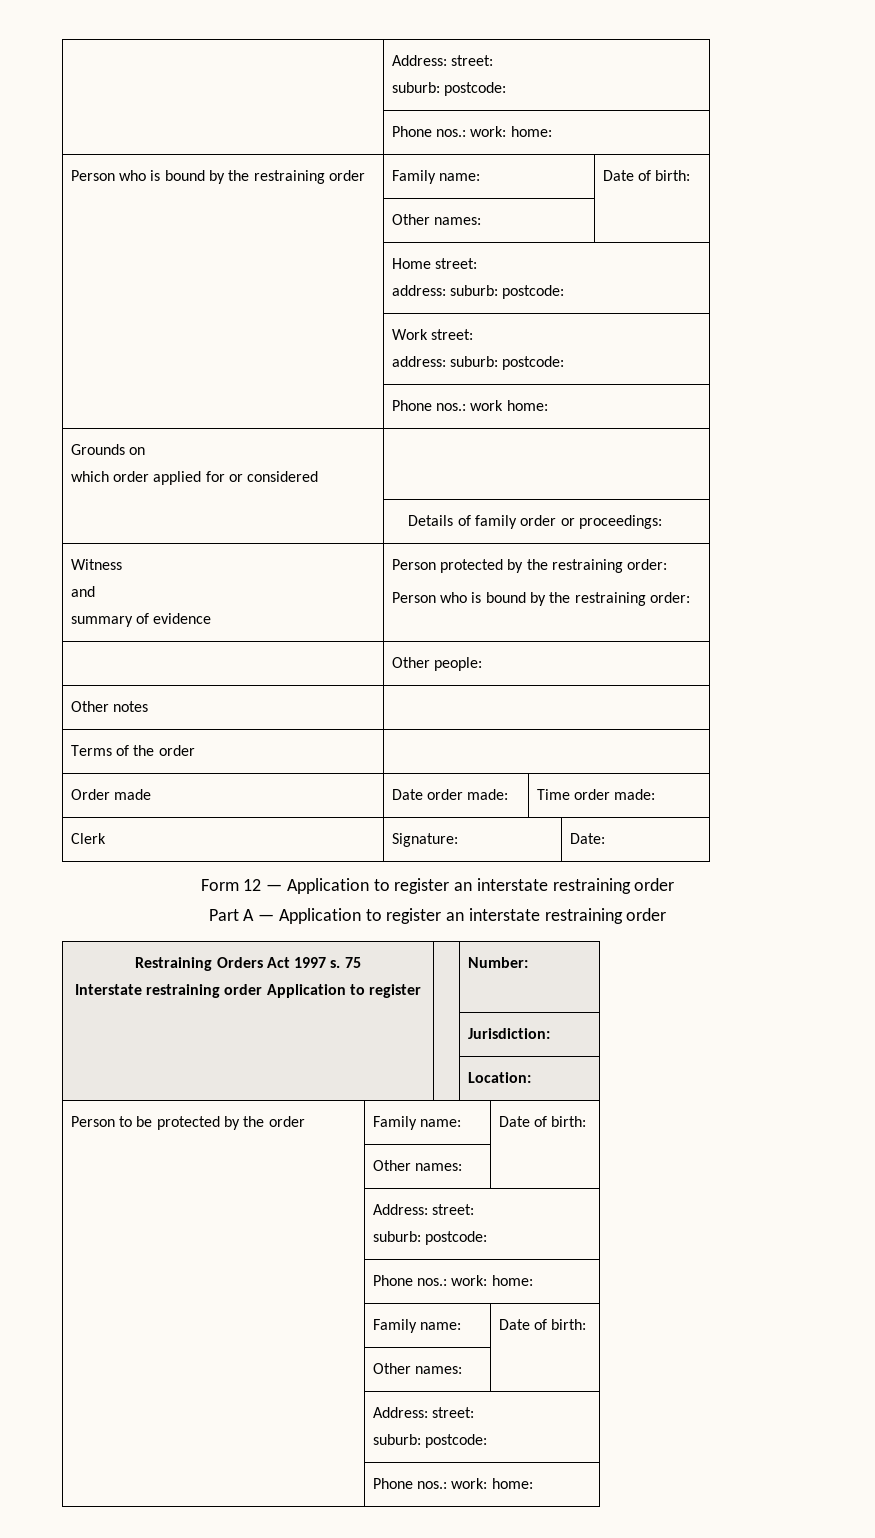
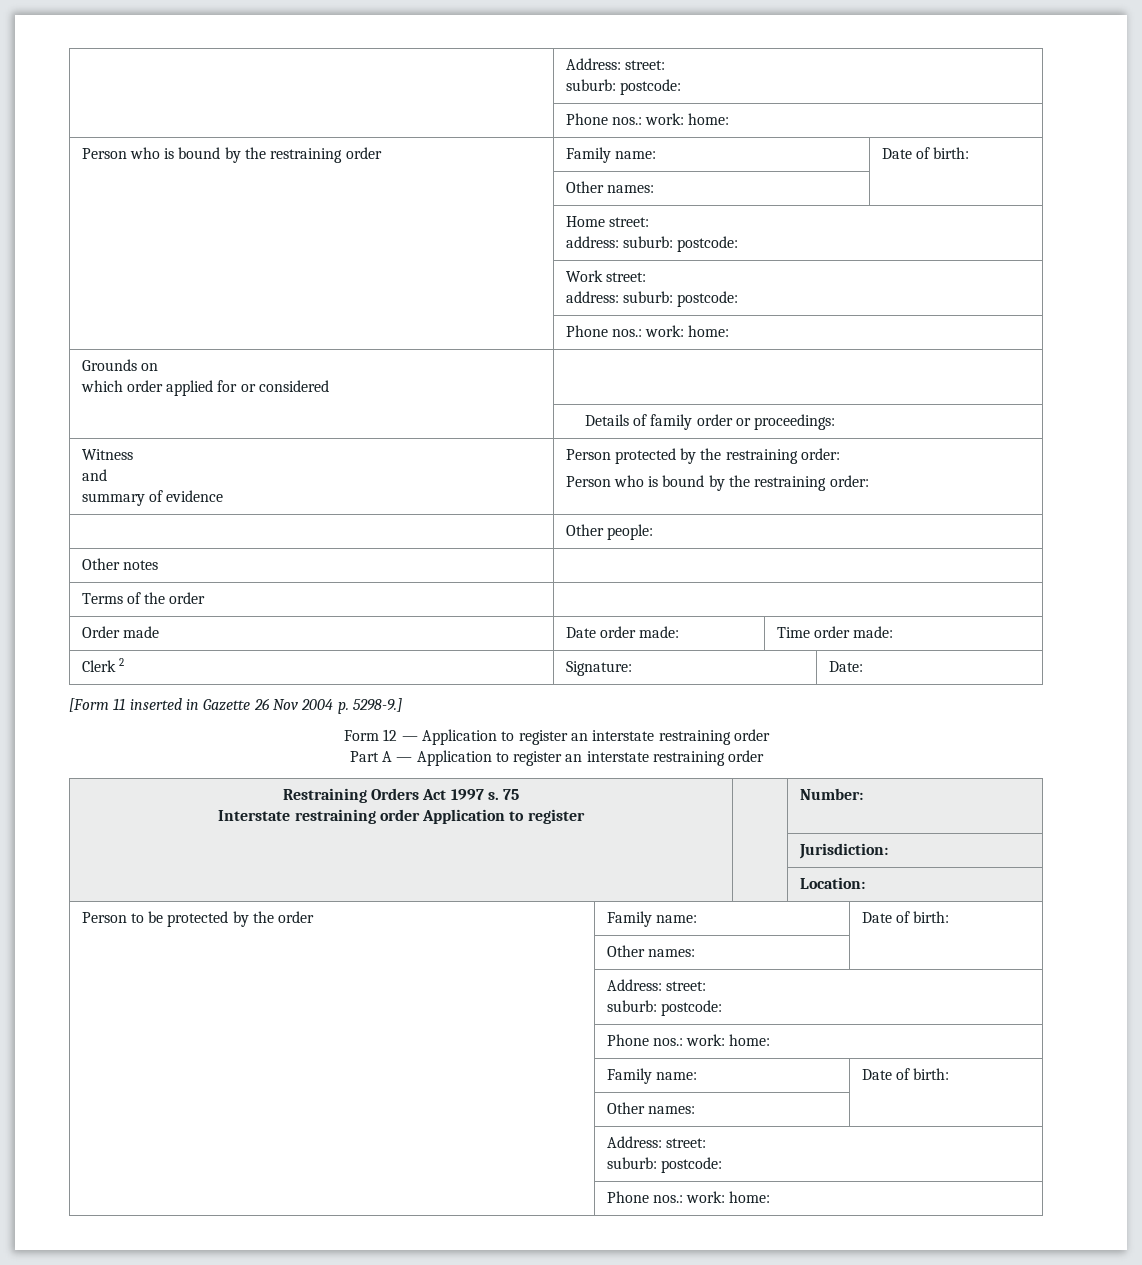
  | Work street:
  address: suburb: postcode:
- | Phone nos.: work home:
+ | Phone nos.: work: home:
- Clerk | Signature: | Date:
+ Clerk 2 | Signature: | Date:
+ [Form 11 inserted in Gazette 26 Nov 2004 p. 5298-9.]

